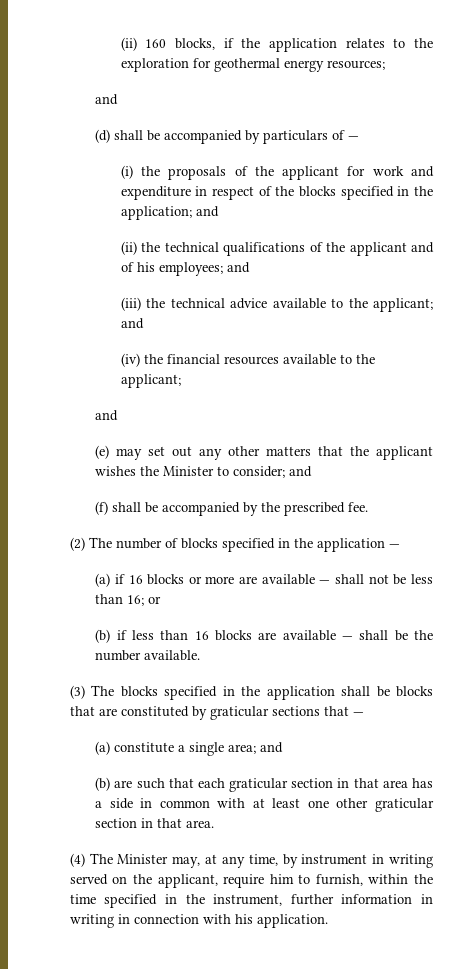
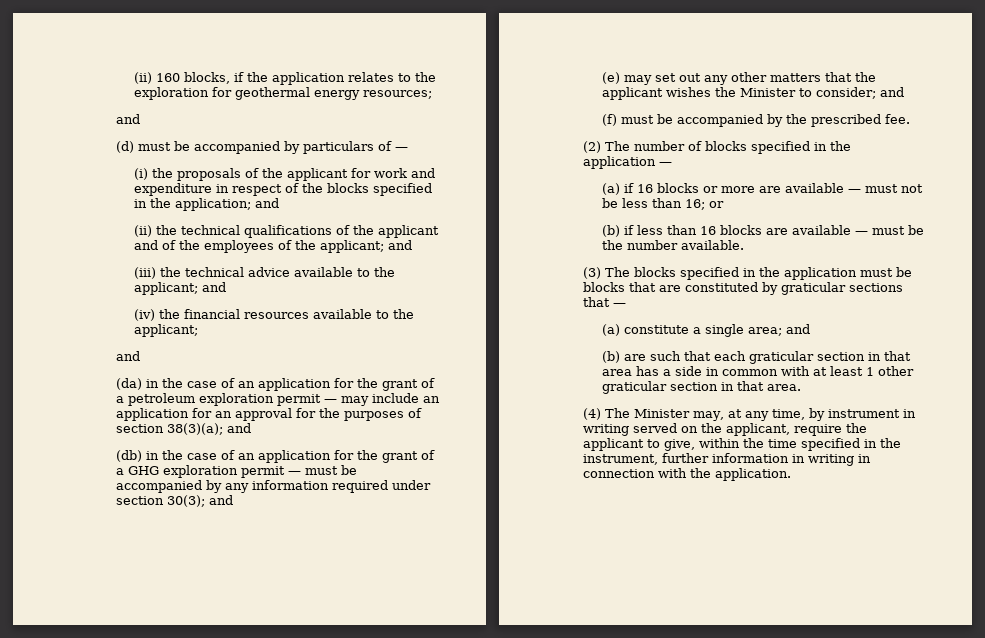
- (d) shall be accompanied by particulars of —
+ (d) must be accompanied by particulars of —
- (ii) the technical qualifications of the applicant and of his employees; and
+ (ii) the technical qualifications of the applicant and of the employees of the applicant; and
+ (da) in the case of an application for the grant of a petroleum exploration permit — may include an application for an approval for the purposes of section 38(3)(a); and
+ (db) in the case of an application for the grant of a GHG exploration permit — must be accompanied by any information required under section 30(3); and
- (f) shall be accompanied by the prescribed fee.
+ (f) must be accompanied by the prescribed fee.
- (a) if 16 blocks or more are available — shall not be less than 16; or
+ (a) if 16 blocks or more are available — must not be less than 16; or
- (b) if less than 16 blocks are available — shall be the number available.
+ (b) if less than 16 blocks are available — must be the number available.
- (3) The blocks specified in the application shall be blocks that are constituted by graticular sections that —
+ (3) The blocks specified in the application must be blocks that are constituted by graticular sections that —
- (b) are such that each graticular section in that area has a side in common with at least one other graticular section in that area.
+ (b) are such that each graticular section in that area has a side in common with at least 1 other graticular section in that area.
- (4) The Minister may, at any time, by instrument in writing served on the applicant, require him to furnish, within the time specified in the instrument, further information in writing in connection with his application.
+ (4) The Minister may, at any time, by instrument in writing served on the applicant, require the applicant to give, within the time specified in the instrument, further information in writing in connection with the application.

